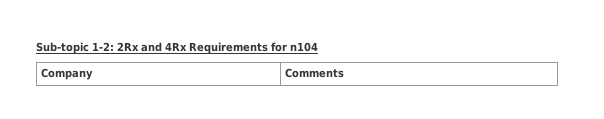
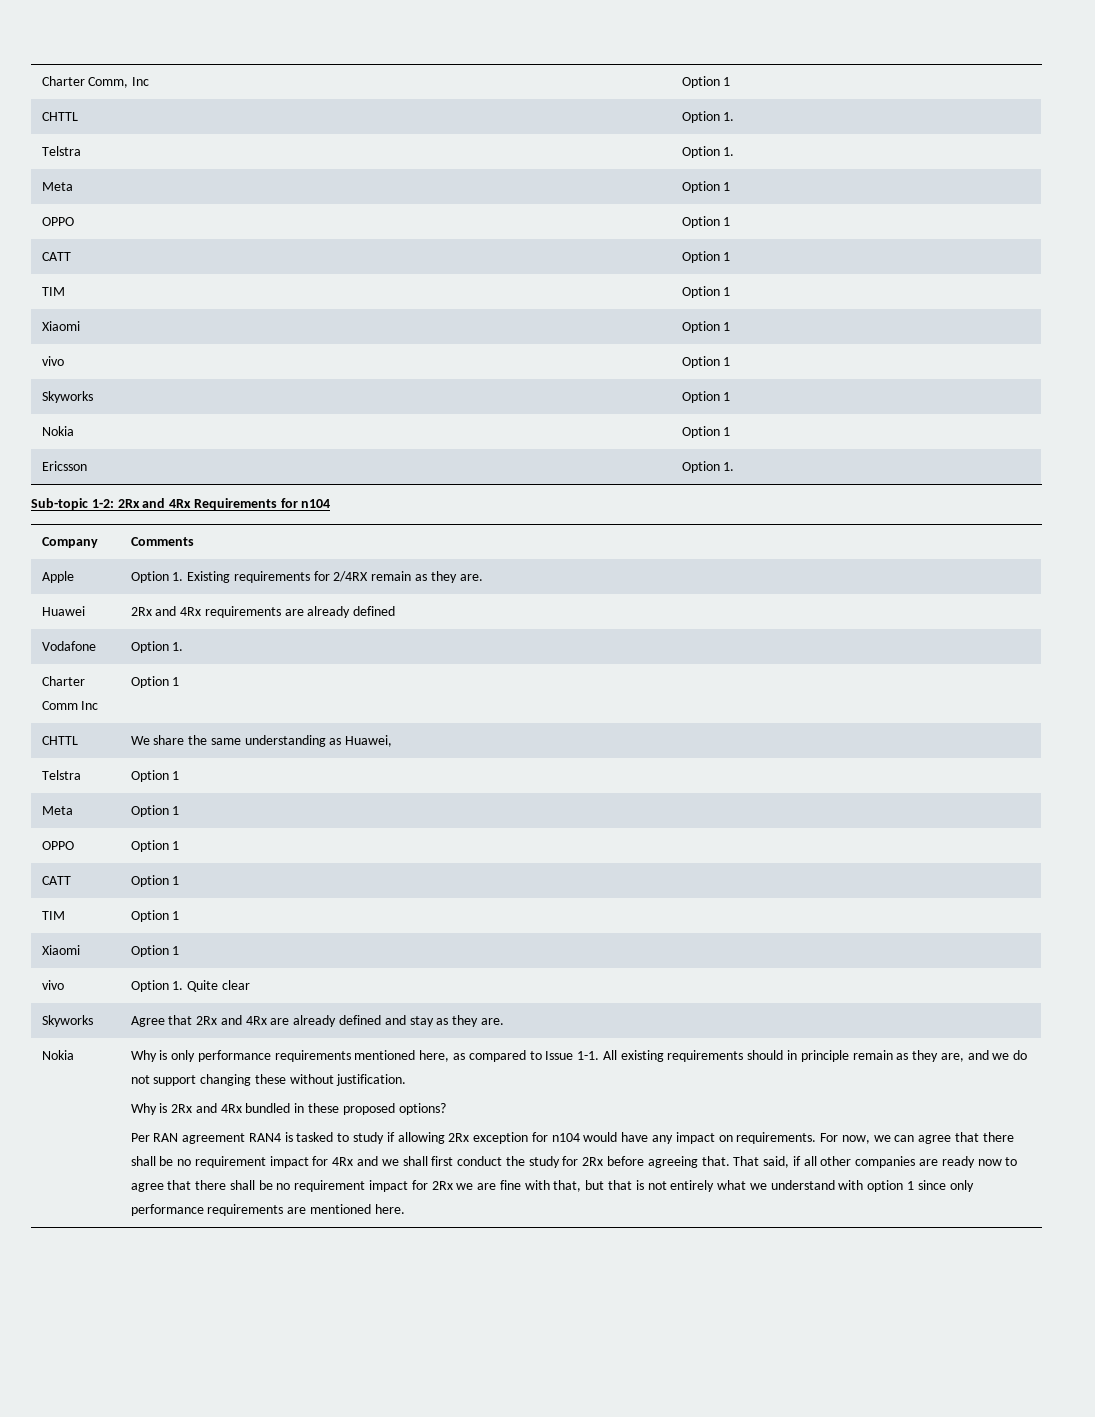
+ Charter Comm, Inc | Option 1
+ CHTTL | Option 1.
+ Telstra | Option 1.
+ Meta | Option 1
+ OPPO | Option 1
+ CATT | Option 1
+ TIM | Option 1
+ Xiaomi | Option 1
+ vivo | Option 1
+ Skyworks | Option 1
+ Nokia | Option 1
+ Ericsson | Option 1.
+ Apple | Option 1. Existing requirements for 2/4RX remain as they are.
+ Huawei | 2Rx and 4Rx requirements are already defined
+ Vodafone | Option 1.
+ Charter Comm Inc | Option 1
+ CHTTL | We share the same understanding as Huawei,
+ Telstra | Option 1
+ Meta | Option 1
+ OPPO | Option 1
+ CATT | Option 1
+ TIM | Option 1
+ Xiaomi | Option 1
+ vivo | Option 1. Quite clear
+ Skyworks | Agree that 2Rx and 4Rx are already defined and stay as they are.
+ Nokia | Why is only performance requirements mentioned here, as compared to Issue 1-1. All existing requirements should in principle remain as they are, and we do not support changing these without justification.
+ Why is 2Rx and 4Rx bundled in these proposed options?
+ Per RAN agreement RAN4 is tasked to study if allowing 2Rx exception for n104 would have any impact on requirements. For now, we can agree that there shall be no requirement impact for 4Rx and we shall first conduct the study for 2Rx before agreeing that. That said, if all other companies are ready now to agree that there shall be no requirement impact for 2Rx we are fine with that, but that is not entirely what we understand with option 1 since only performance requirements are mentioned here.

